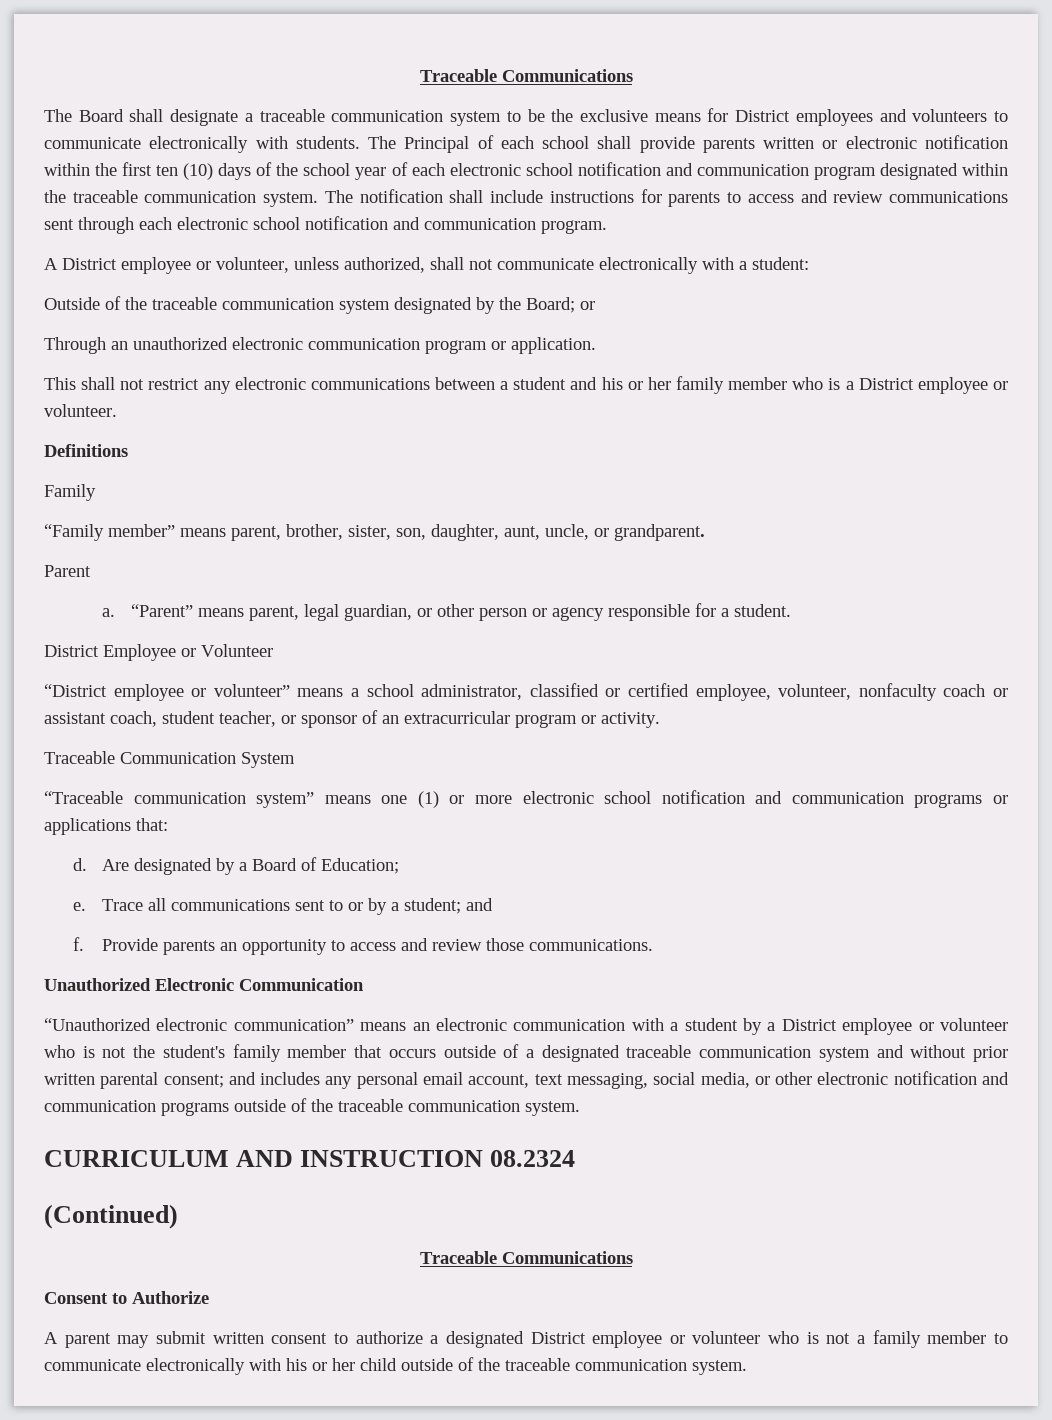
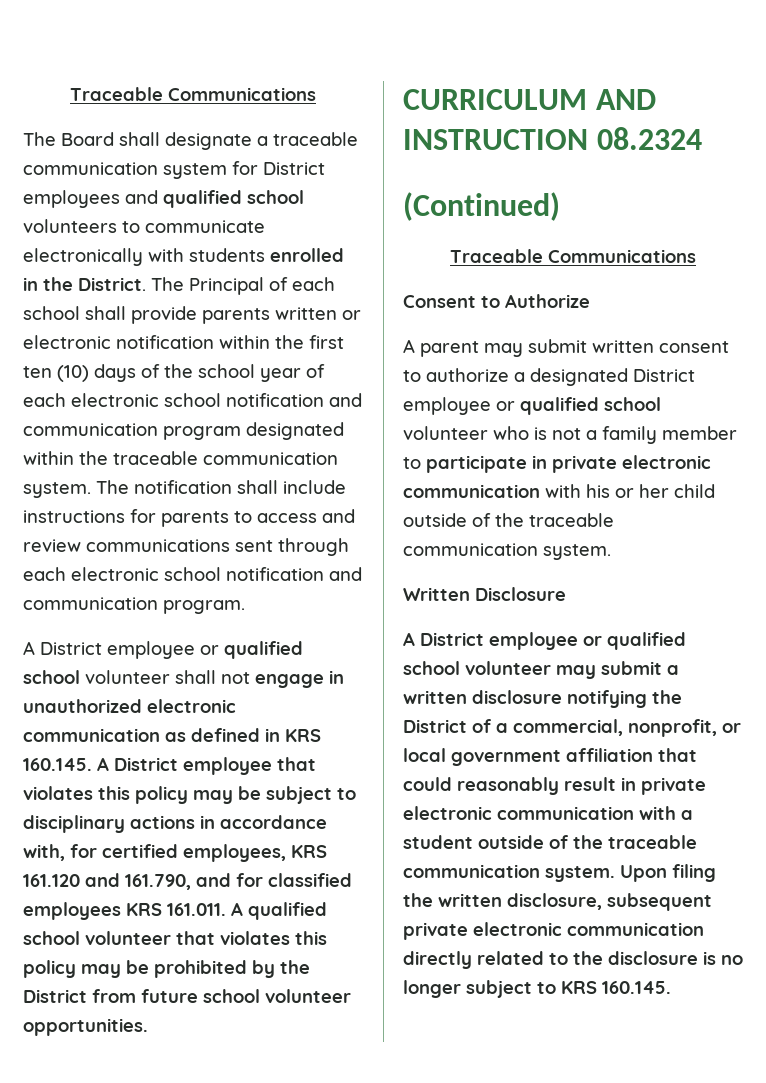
- The Board shall designate a traceable communication system to be the exclusive means for District employees and volunteers to communicate electronically with students.
+ The Board shall designate a traceable communication system for District employees and qualified school volunteers to communicate electronically with students enrolled in the District.
- A District employee or volunteer, unless authorized, shall not communicate electronically with a student:
- Outside of the traceable communication system designated by the Board; or
- Through an unauthorized electronic communication program or application.
- This shall not restrict any electronic communications between a student and his or her family member who is a District employee or volunteer.
- Definitions
- Family
- “Family member” means parent, brother, sister, son, daughter, aunt, uncle, or grandparent.
- Parent
- a. “Parent” means parent, legal guardian, or other person or agency responsible for a student.
- District Employee or Volunteer
- “District employee or volunteer” means a school administrator, classified or certified employee, volunteer, nonfaculty coach or assistant coach, student teacher, or sponsor of an extracurricular program or activity.
- Traceable Communication System
- “Traceable communication system” means one (1) or more electronic school notification and communication programs or applications that:
- d. Are designated by a Board of Education;
- e. Trace all communications sent to or by a student; and
- f. Provide parents an opportunity to access and review those communications.
- Unauthorized Electronic Communication
- “Unauthorized electronic communication” means an electronic communication with a student by a District employee or volunteer who is not the student's family member that occurs outside of a designated traceable communication system and without prior written parental consent; and includes any personal email account, text messaging, social media, or other electronic notification and communication programs outside of the traceable communication system.
+ A District employee or qualified school volunteer shall not engage in unauthorized electronic communication as defined in KRS 160.145. A District employee that violates this policy may be subject to disciplinary actions in accordance with, for certified employees, KRS 161.120 and 161.790, and for classified employees KRS 161.011. A qualified school volunteer that violates this policy may be prohibited by the District from future school volunteer opportunities.
- A parent may submit written consent to authorize a designated District employee or volunteer who is not a family member to communicate electronically with his or her child outside of the traceable communication system.
+ A parent may submit written consent to authorize a designated District employee or qualified school volunteer who is not a family member to participate in private electronic communication with his or her child outside of the traceable communication system.
+ Written Disclosure
+ A District employee or qualified school volunteer may submit a written disclosure notifying the District of a commercial, nonprofit, or local government affiliation that could reasonably result in private electronic communication with a student outside of the traceable communication system. Upon filing the written disclosure, subsequent private electronic communication directly related to the disclosure is no longer subject to KRS 160.145.

